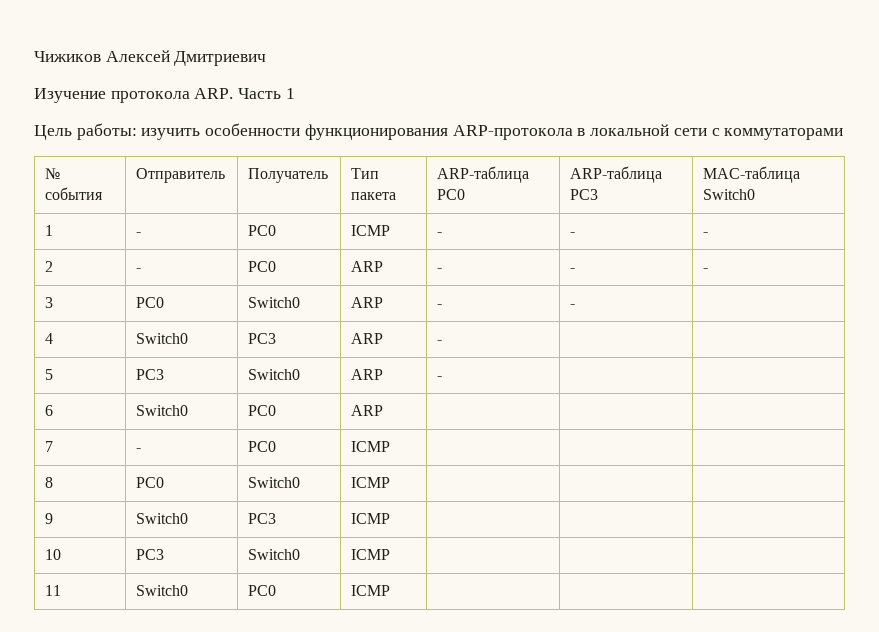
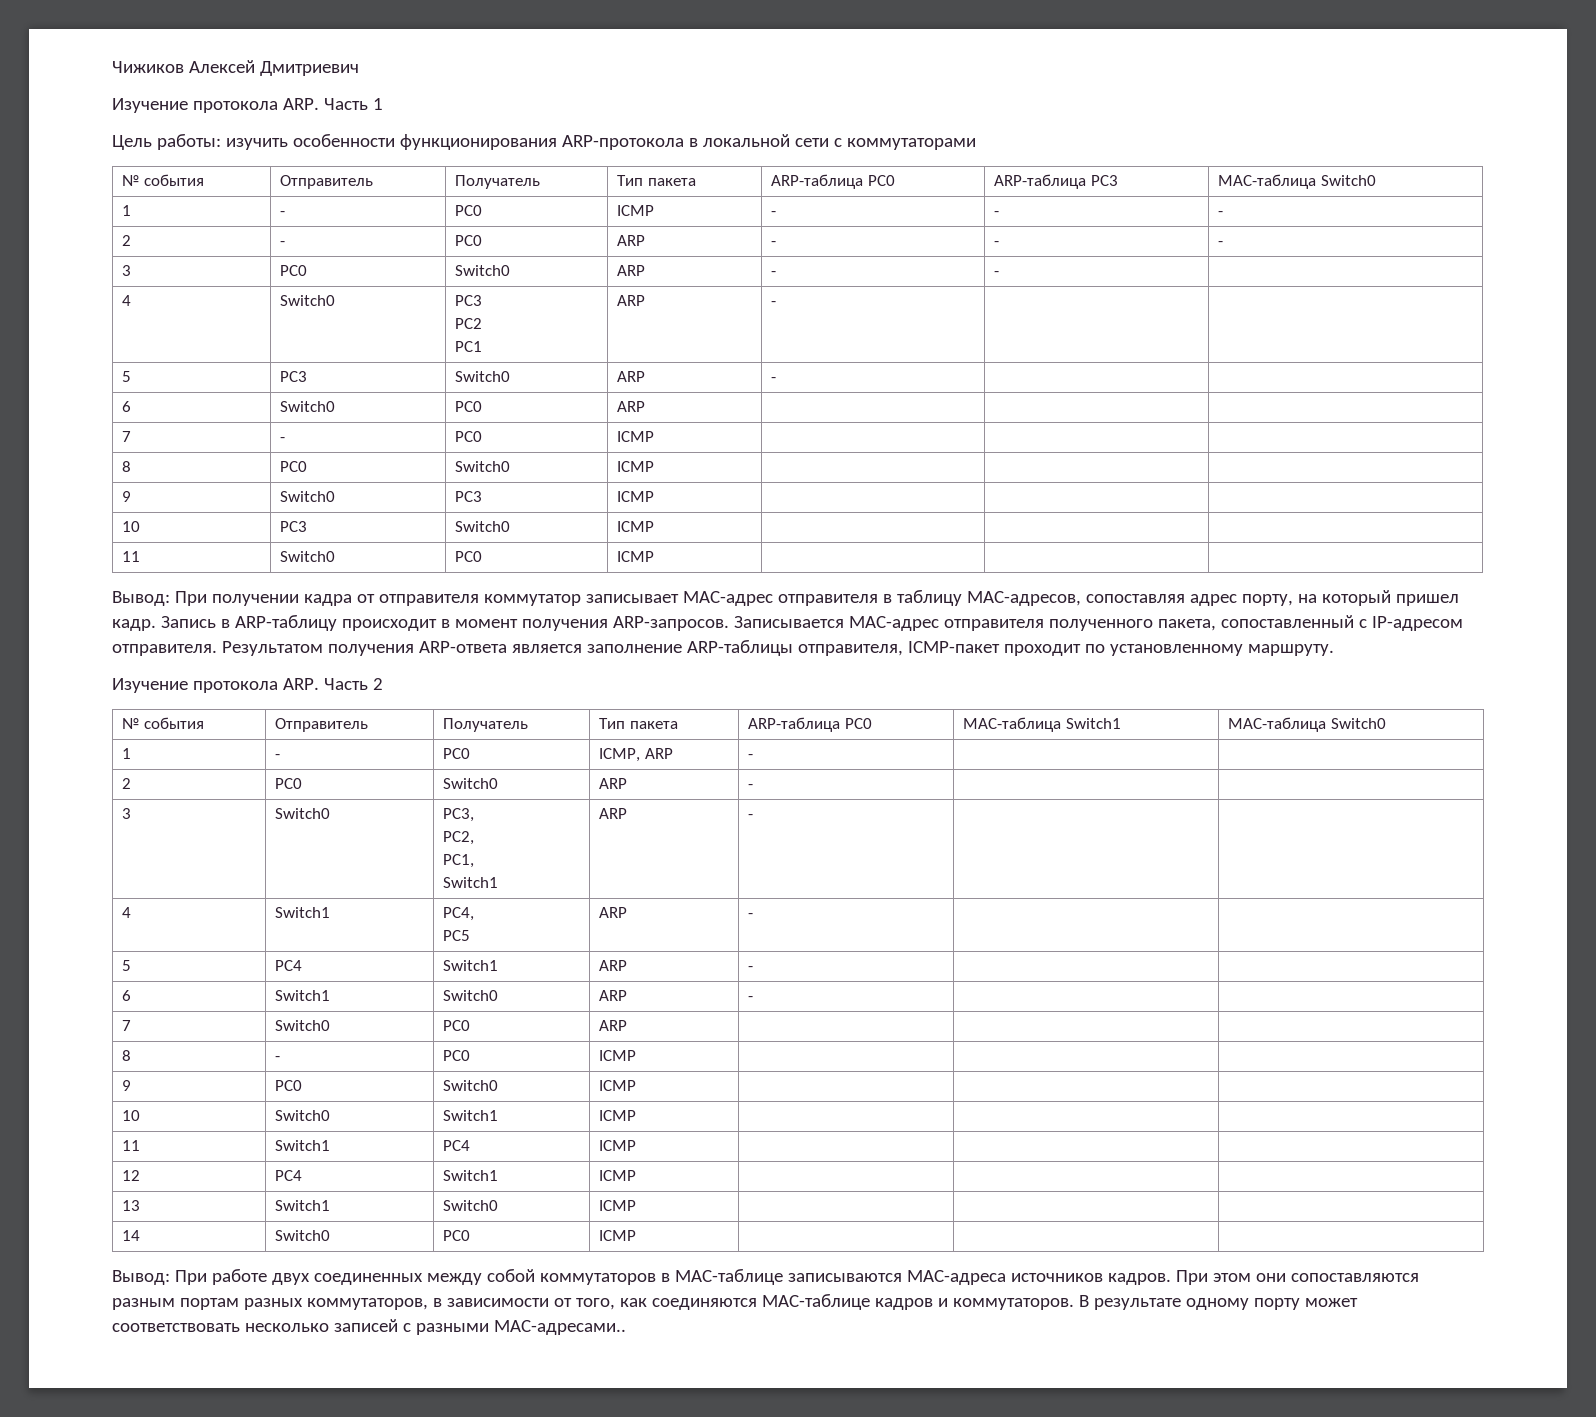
- 4 | Switch0 | PC3 | ARP | - | |
+ 4 | Switch0 | PC3
+ PC2
+ PC1 | ARP | - | |
+ Вывод: При получении кадра от отправителя коммутатор записывает MAC-адрес отправителя в таблицу MAC-адресов, сопоставляя адрес порту, на который пришел кадр. Запись в ARP-таблицу происходит в момент получения ARP-запросов. Записывается MAC-адрес отправителя полученного пакета, сопоставленный с IP-адресом отправителя. Результатом получения ARP-ответа является заполнение ARP-таблицы отправителя, ICMP-пакет проходит по установленному маршруту.
+ Изучение протокола ARP. Часть 2
+ № события | Отправитель | Получатель | Тип пакета | ARP-таблица PC0 | МАС-таблица Switch1 | МАС-таблица Switch0
+ 1 | - | PC0 | ICMP, ARP | - | |
+ 2 | PC0 | Switch0 | ARP | - | |
+ 3 | Switch0 | PC3,
+ PC2,
+ PC1,
+ Switch1 | ARP | - | |
+ 4 | Switch1 | PC4,
+ PC5 | ARP | - | |
+ 5 | PC4 | Switch1 | ARP | - | |
+ 6 | Switch1 | Switch0 | ARP | - | |
+ 7 | Switch0 | PC0 | ARP | | |
+ 8 | - | PC0 | ICMP | | |
+ 9 | PC0 | Switch0 | ICMP | | |
+ 10 | Switch0 | Switch1 | ICMP | | |
+ 11 | Switch1 | PC4 | ICMP | | |
+ 12 | PC4 | Switch1 | ICMP | | |
+ 13 | Switch1 | Switch0 | ICMP | | |
+ 14 | Switch0 | PC0 | ICMP | | |
+ Вывод: При работе двух соединенных между собой коммутаторов в MAC-таблице записываются MAC-адреса источников кадров. При этом они сопоставляются разным портам разных коммутаторов, в зависимости от того, как соединяются MAC-таблице кадров и коммутаторов. В результате одному порту может соответствовать несколько записей с разными MAC-адресами..

